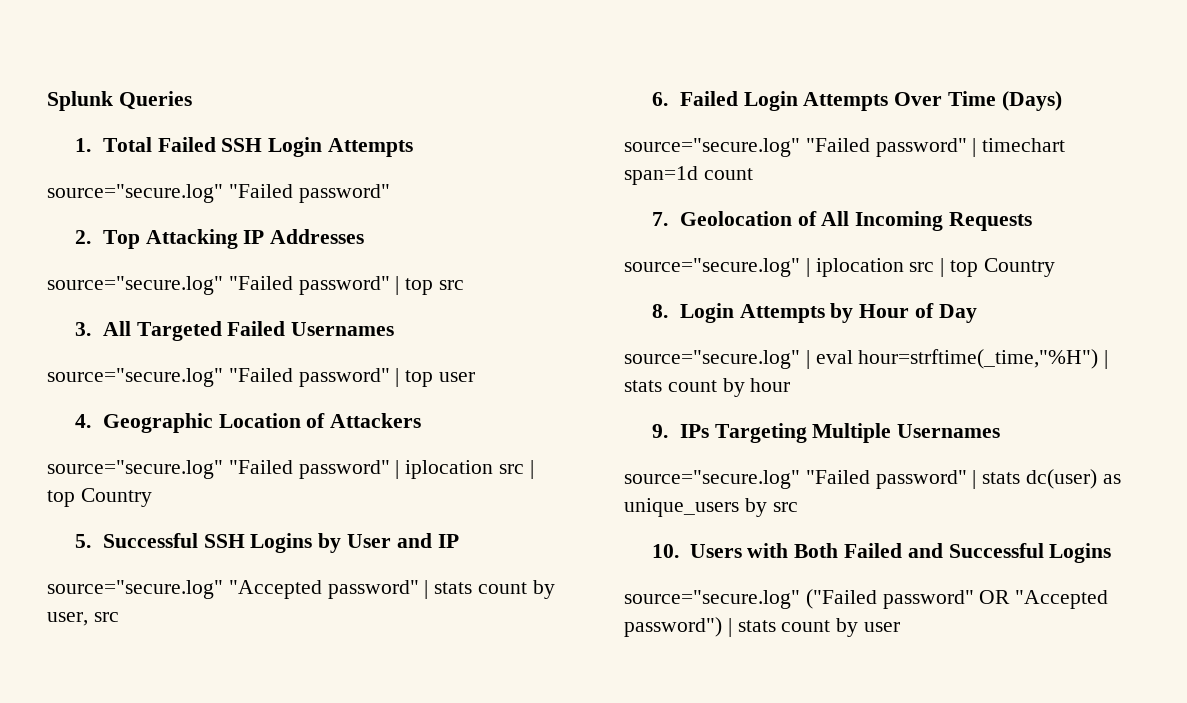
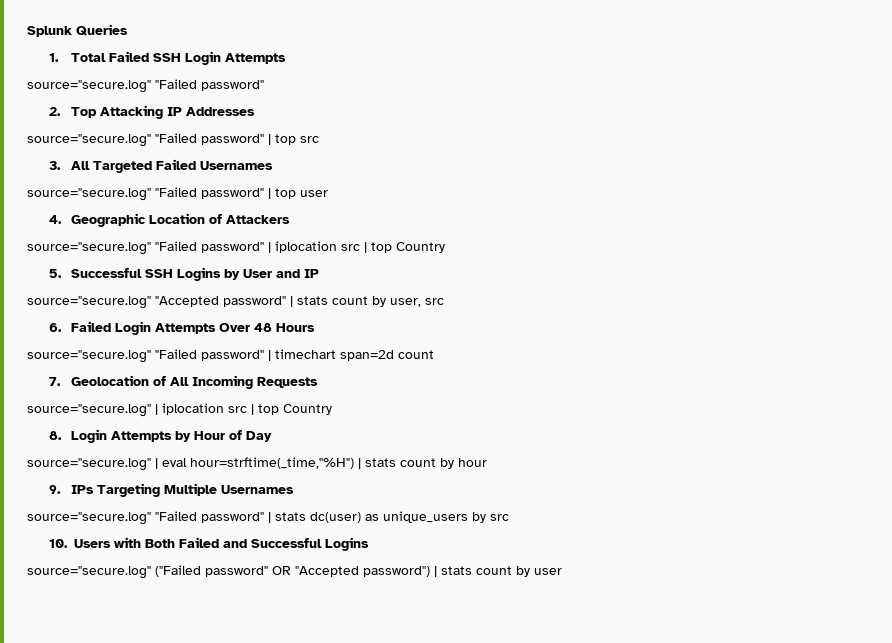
- 6. Failed Login Attempts Over Time (Days)
+ 6. Failed Login Attempts Over 48 Hours
- source="secure.log" "Failed password" | timechart span=1d count
+ source="secure.log" "Failed password" | timechart span=2d count

